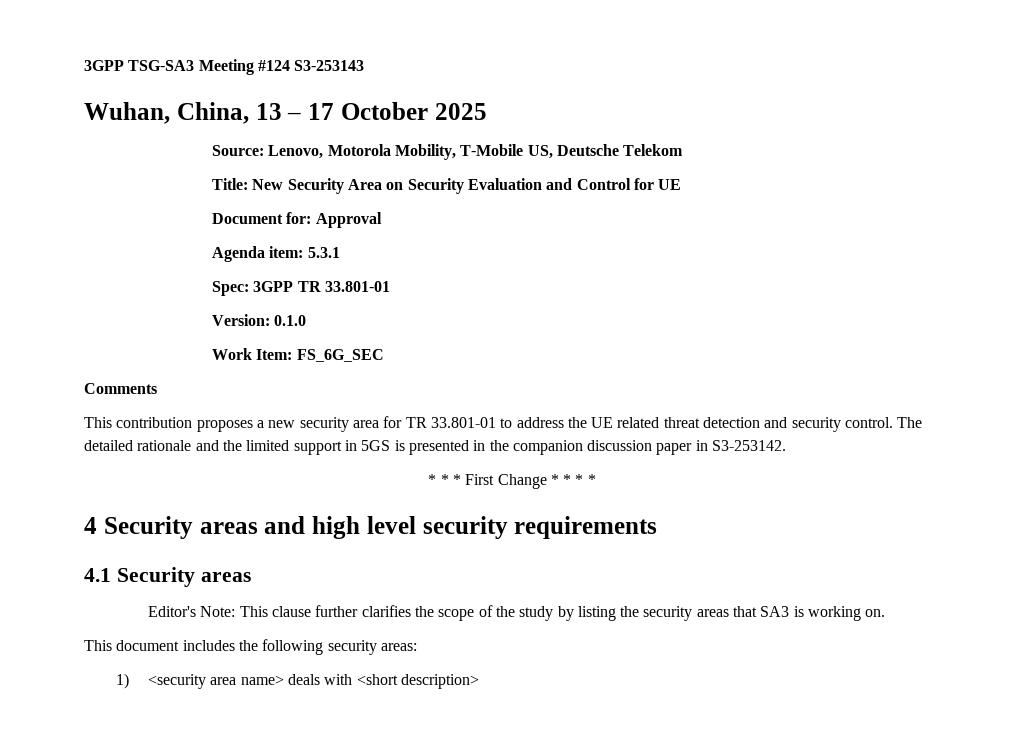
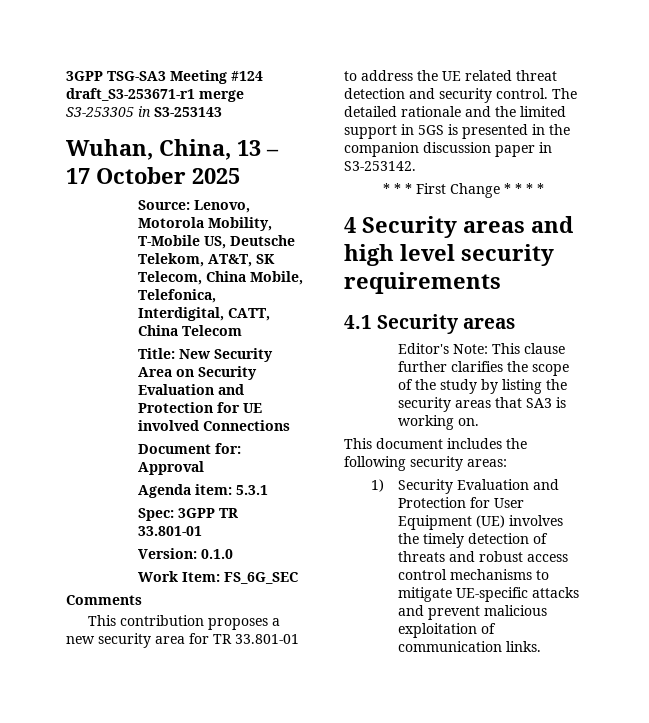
- 3GPP TSG-SA3 Meeting #124 S3-253143
+ 3GPP TSG-SA3 Meeting #124 draft_S3-253671-r1 merge S3-253305 in S3-253143
- Source: Lenovo, Motorola Mobility, T-Mobile US, Deutsche Telekom
+ Source: Lenovo, Motorola Mobility, T-Mobile US, Deutsche Telekom, AT&T, SK Telecom, China Mobile, Telefonica, Interdigital, CATT, China Telecom
- Title: New Security Area on Security Evaluation and Control for UE
+ Title: New Security Area on Security Evaluation and Protection for UE involved Connections
- 1) <security area name> deals with <short description>
+ 1) Security Evaluation and Protection for User Equipment (UE) involves the timely detection of threats and robust access control mechanisms to mitigate UE-specific attacks and prevent malicious exploitation of communication links.

